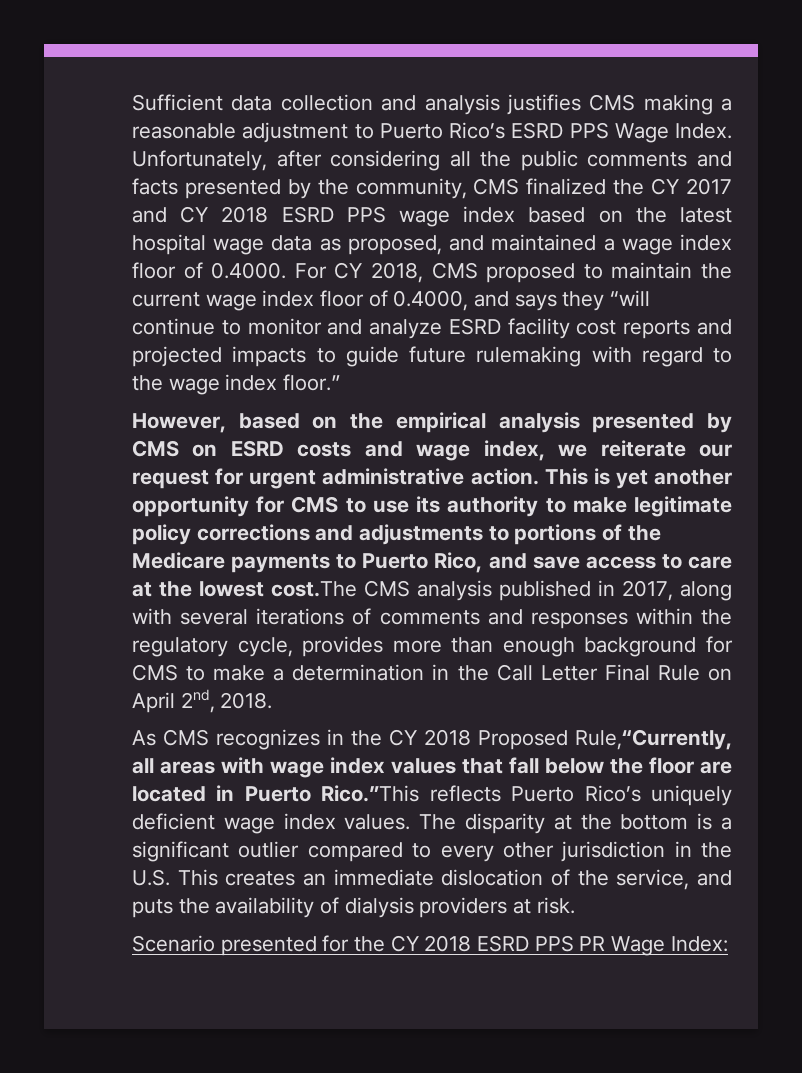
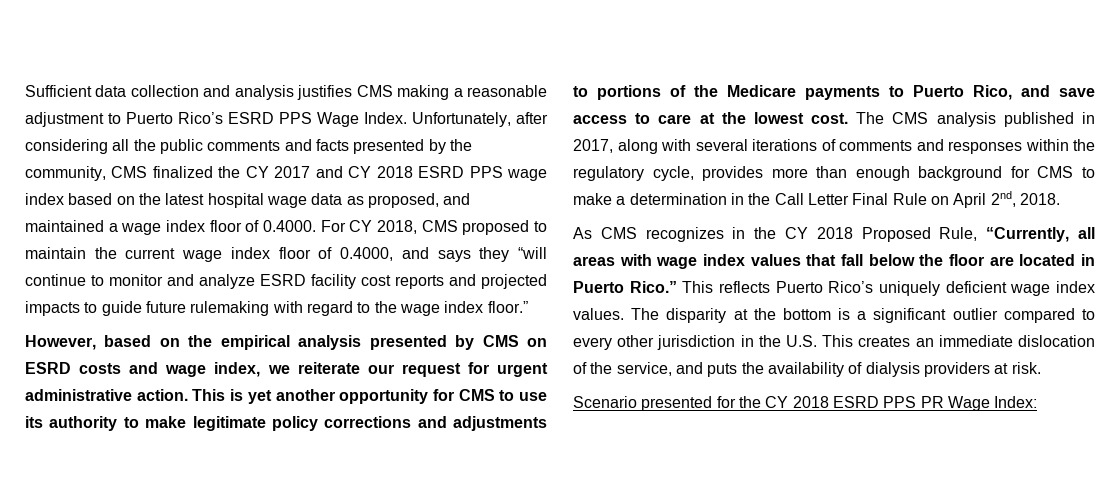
- This is yet another opportunity for CMS to use its authority to make legitimate policy corrections and adjustments to portions of the Medicare payments to Puerto Rico, and save access to care at the lowest cost.The CMS analysis published in 2017, along with several iterations of comments and responses within the regulatory cycle, provides more than enough background for CMS to make a determination in the Call Letter Final Rule on April 2nd, 2018.
+ This is yet another opportunity for CMS to use its authority to make legitimate policy corrections and adjustments to portions of the Medicare payments to Puerto Rico, and save access to care at the lowest cost. The CMS analysis published in 2017, along with several iterations of comments and responses within the regulatory cycle, provides more than enough background for CMS to make a determination in the Call Letter Final Rule on April 2nd, 2018.
- As CMS recognizes in the CY 2018 Proposed Rule,“Currently, all areas with wage index values that fall below the floor are located in Puerto Rico.”This reflects Puerto Rico’s uniquely deficient wage index values.
+ As CMS recognizes in the CY 2018 Proposed Rule, “Currently, all areas with wage index values that fall below the floor are located in Puerto Rico.” This reflects Puerto Rico’s uniquely deficient wage index values.

